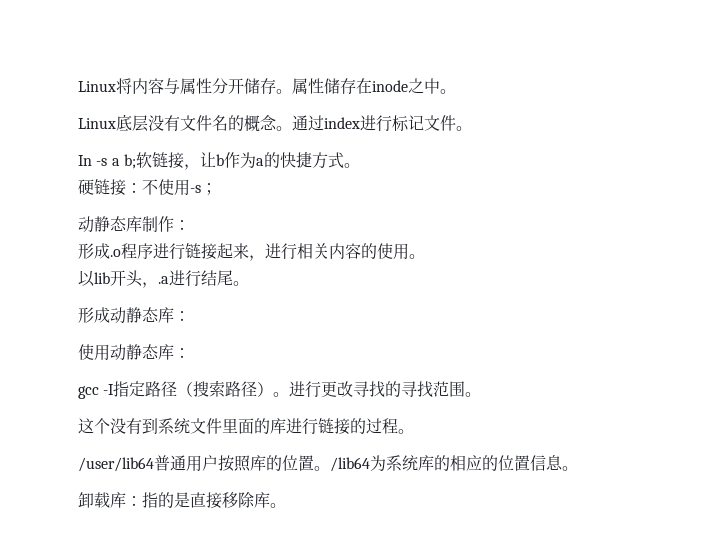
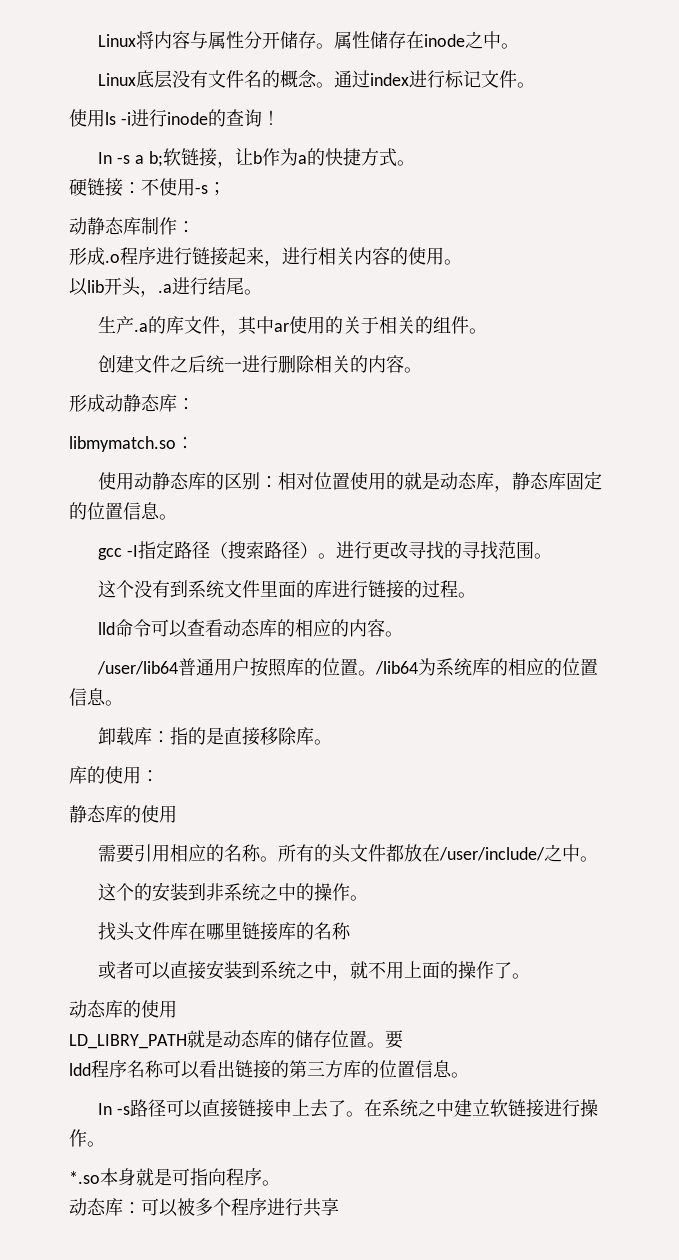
+ 使用ls -i进行inode的查询！
+ 生产.a的库文件，其中ar使用的关于相关的组件。
+ 创建文件之后统一进行删除相关的内容。
+ libmymatch.so：
- 使用动静态库：
+ 使用动静态库的区别：相对位置使用的就是动态库，静态库固定的位置信息。
+ lld命令可以查看动态库的相应的内容。
+ 库的使用：
+ 静态库的使用
+ 需要引用相应的名称。所有的头文件都放在/user/include/之中。
+ 这个的安装到非系统之中的操作。
+ 找头文件库在哪里链接库的名称
+ 或者可以直接安装到系统之中，就不用上面的操作了。
+ 动态库的使用
+ LD_LIBRY_PATH就是动态库的储存位置。要
+ ldd程序名称可以看出链接的第三方库的位置信息。
+ In -s路径可以直接链接申上去了。在系统之中建立软链接进行操作。
+ *.so本身就是可指向程序。
+ 动态库：可以被多个程序进行共享

